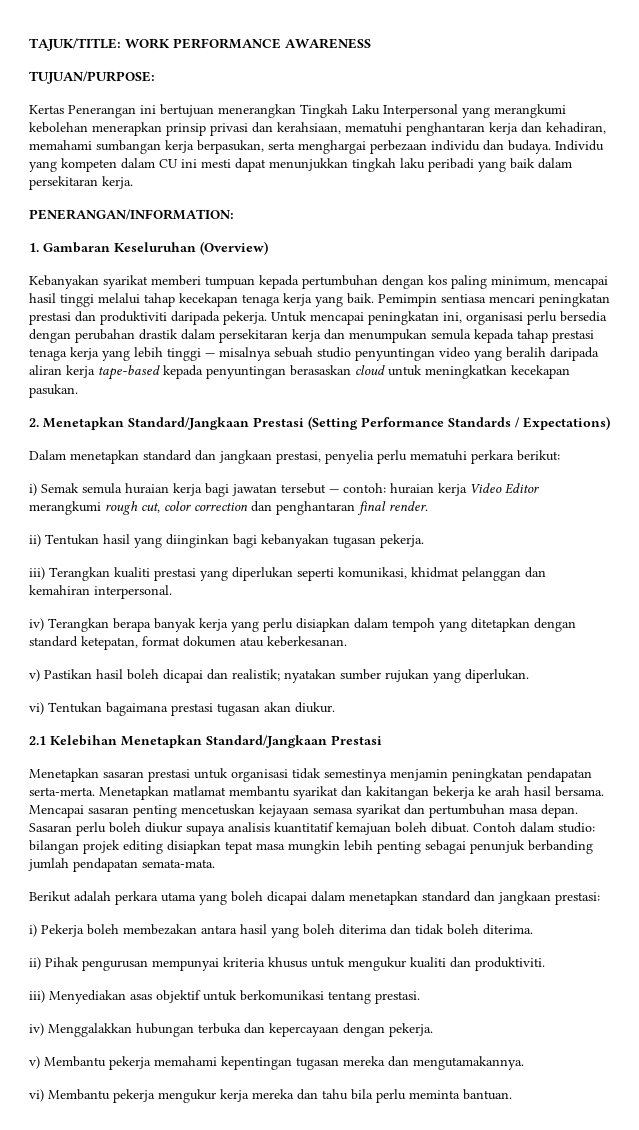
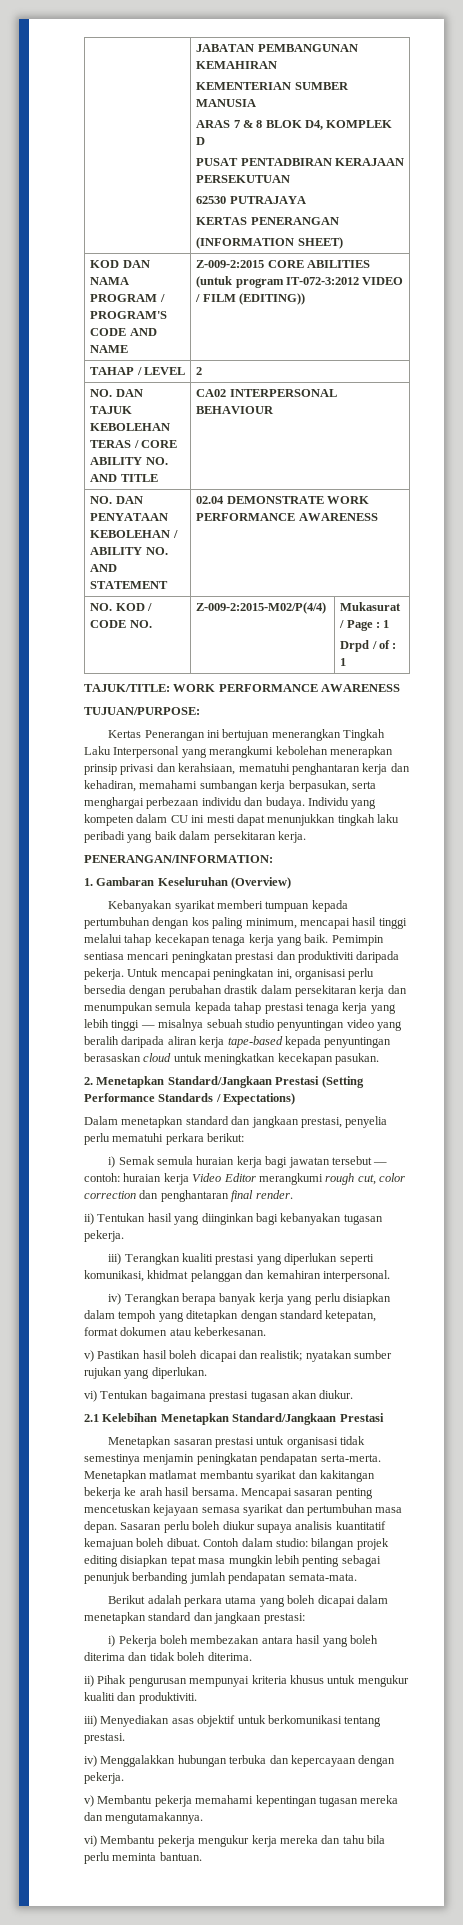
+ | JABATAN PEMBANGUNAN KEMAHIRAN
+ KEMENTERIAN SUMBER MANUSIA
+ ARAS 7 & 8 BLOK D4, KOMPLEK D
+ PUSAT PENTADBIRAN KERAJAAN PERSEKUTUAN
+ 62530 PUTRAJAYA
+ KERTAS PENERANGAN
+ (INFORMATION SHEET)
+ KOD DAN NAMA PROGRAM / PROGRAM'S CODE AND NAME | Z-009-2:2015 CORE ABILITIES (untuk program IT-072-3:2012 VIDEO / FILM (EDITING))
+ TAHAP / LEVEL | 2
+ NO. DAN TAJUK KEBOLEHAN TERAS / CORE ABILITY NO. AND TITLE | CA02 INTERPERSONAL BEHAVIOUR
+ NO. DAN PENYATAAN KEBOLEHAN / ABILITY NO. AND STATEMENT | 02.04 DEMONSTRATE WORK PERFORMANCE AWARENESS
+ NO. KOD / CODE NO. | Z-009-2:2015-M02/P(4/4) | Mukasurat / Page : 1
+ Drpd / of : 1

